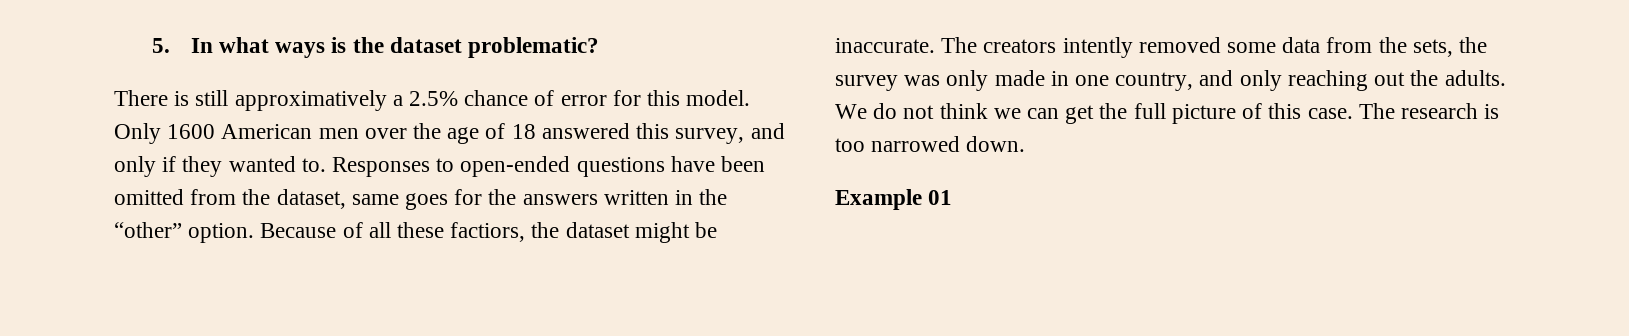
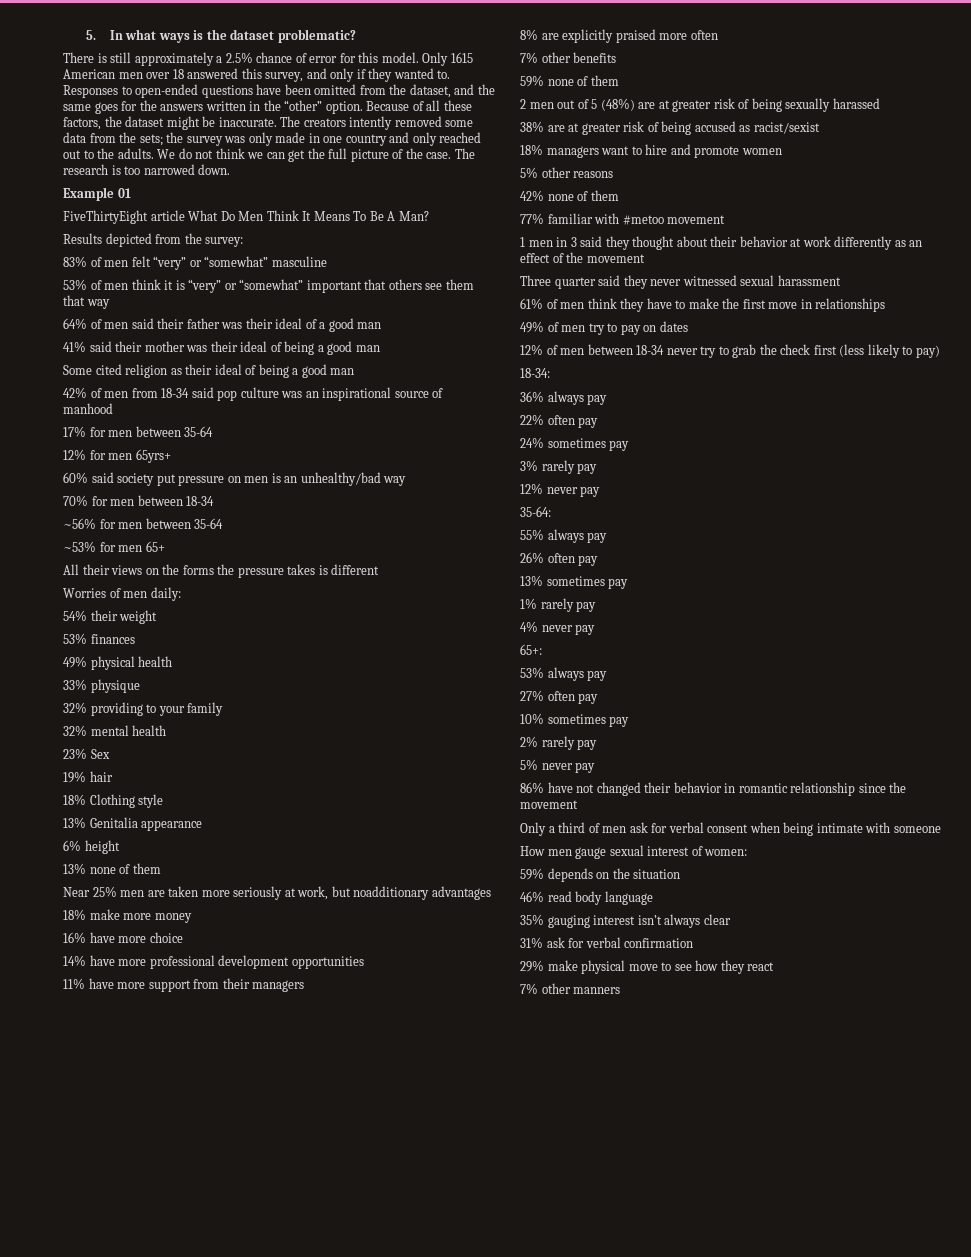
- There is still approximatively a 2.5% chance of error for this model.
+ There is still approximately a 2.5% chance of error for this model.
- Only 1600 American men over the age of 18 answered this survey, and only if they wanted to.
+ Only 1615 American men over 18 answered this survey, and only if they wanted to.
- Responses to open-ended questions have been omitted from the dataset, same goes for the answers written in the “other” option.
+ Responses to open-ended questions have been omitted from the dataset, and the same goes for the answers written in the “other” option.
- Because of all these factiors, the dataset might be inaccurate.
+ Because of all these factors, the dataset might be inaccurate.
- The creators intently removed some data from the sets, the survey was only made in one country, and only reaching out the adults.
+ The creators intently removed some data from the sets; the survey was only made in one country and only reached out to the adults.
- We do not think we can get the full picture of this case.
+ We do not think we can get the full picture of the case.
+ FiveThirtyEight article What Do Men Think It Means To Be A Man?
+ Results depicted from the survey:
+ 83% of men felt “very” or “somewhat” masculine
+ 53% of men think it is “very” or “somewhat” important that others see them that way
+ 64% of men said their father was their ideal of a good man
+ 41% said their mother was their ideal of being a good man
+ Some cited religion as their ideal of being a good man
+ 42% of men from 18-34 said pop culture was an inspirational source of manhood
+ 17% for men between 35-64
+ 12% for men 65yrs+
+ 60% said society put pressure on men is an unhealthy/bad way
+ 70% for men between 18-34
+ ~56% for men between 35-64
+ ~53% for men 65+
+ All their views on the forms the pressure takes is different
+ Worries of men daily:
+ 54% their weight
+ 53% finances
+ 49% physical health
+ 33% physique
+ 32% providing to your family
+ 32% mental health
+ 23% Sex
+ 19% hair
+ 18% Clothing style
+ 13% Genitalia appearance
+ 6% height
+ 13% none of them
+ Near 25% men are taken more seriously at work, but noadditionary advantages
+ 18% make more money
+ 16% have more choice
+ 14% have more professional development opportunities
+ 11% have more support from their managers
+ 8% are explicitly praised more often
+ 7% other benefits
+ 59% none of them
+ 2 men out of 5 (48%) are at greater risk of being sexually harassed
+ 38% are at greater risk of being accused as racist/sexist
+ 18% managers want to hire and promote women
+ 5% other reasons
+ 42% none of them
+ 77% familiar with #metoo movement
+ 1 men in 3 said they thought about their behavior at work differently as an effect of the movement
+ Three quarter said they never witnessed sexual harassment
+ 61% of men think they have to make the first move in relationships
+ 49% of men try to pay on dates
+ 12% of men between 18-34 never try to grab the check first (less likely to pay)
+ 18-34:
+ 36% always pay
+ 22% often pay
+ 24% sometimes pay
+ 3% rarely pay
+ 12% never pay
+ 35-64:
+ 55% always pay
+ 26% often pay
+ 13% sometimes pay
+ 1% rarely pay
+ 4% never pay
+ 65+:
+ 53% always pay
+ 27% often pay
+ 10% sometimes pay
+ 2% rarely pay
+ 5% never pay
+ 86% have not changed their behavior in romantic relationship since the movement
+ Only a third of men ask for verbal consent when being intimate with someone
+ How men gauge sexual interest of women:
+ 59% depends on the situation
+ 46% read body language
+ 35% gauging interest isn’t always clear
+ 31% ask for verbal confirmation
+ 29% make physical move to see how they react
+ 7% other manners

